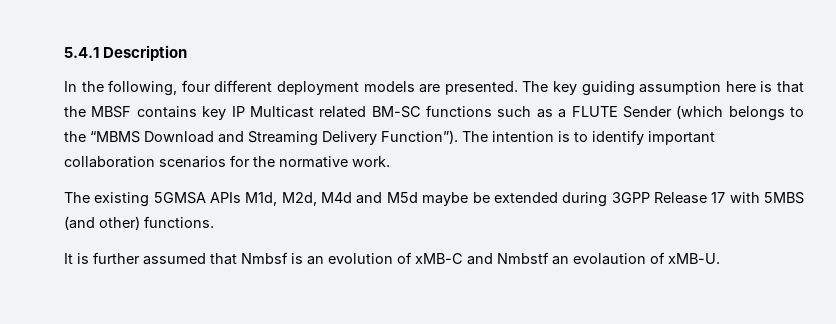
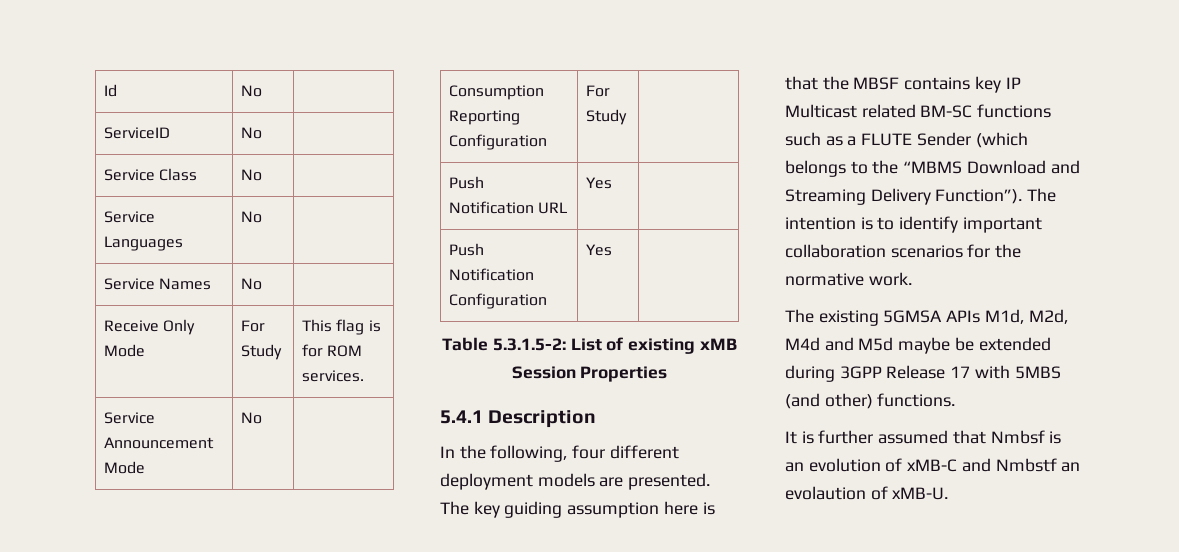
+ Id | No |
+ ServiceID | No |
+ Service Class | No |
+ Service Languages | No |
+ Service Names | No |
+ Receive Only Mode | For Study | This flag is for ROM services.
+ Service Announcement Mode | No |
+ Consumption Reporting Configuration | For Study |
+ Push Notification URL | Yes |
+ Push Notification Configuration | Yes |
+ Table 5.3.1.5-2: List of existing xMB Session Properties

